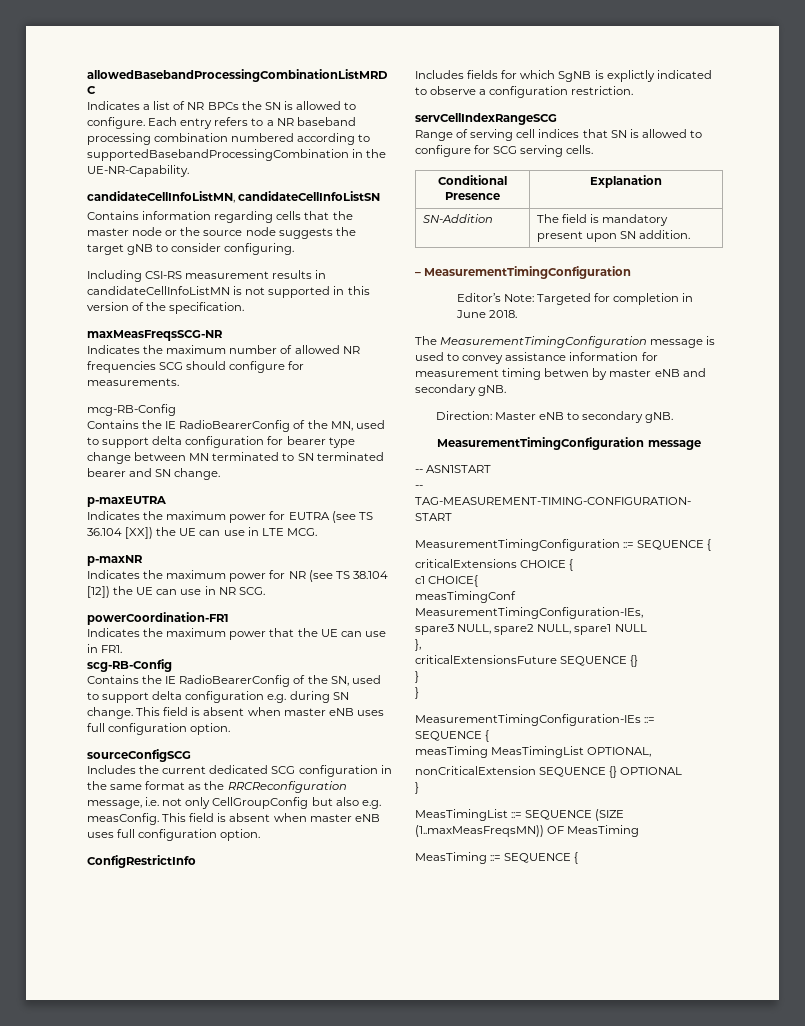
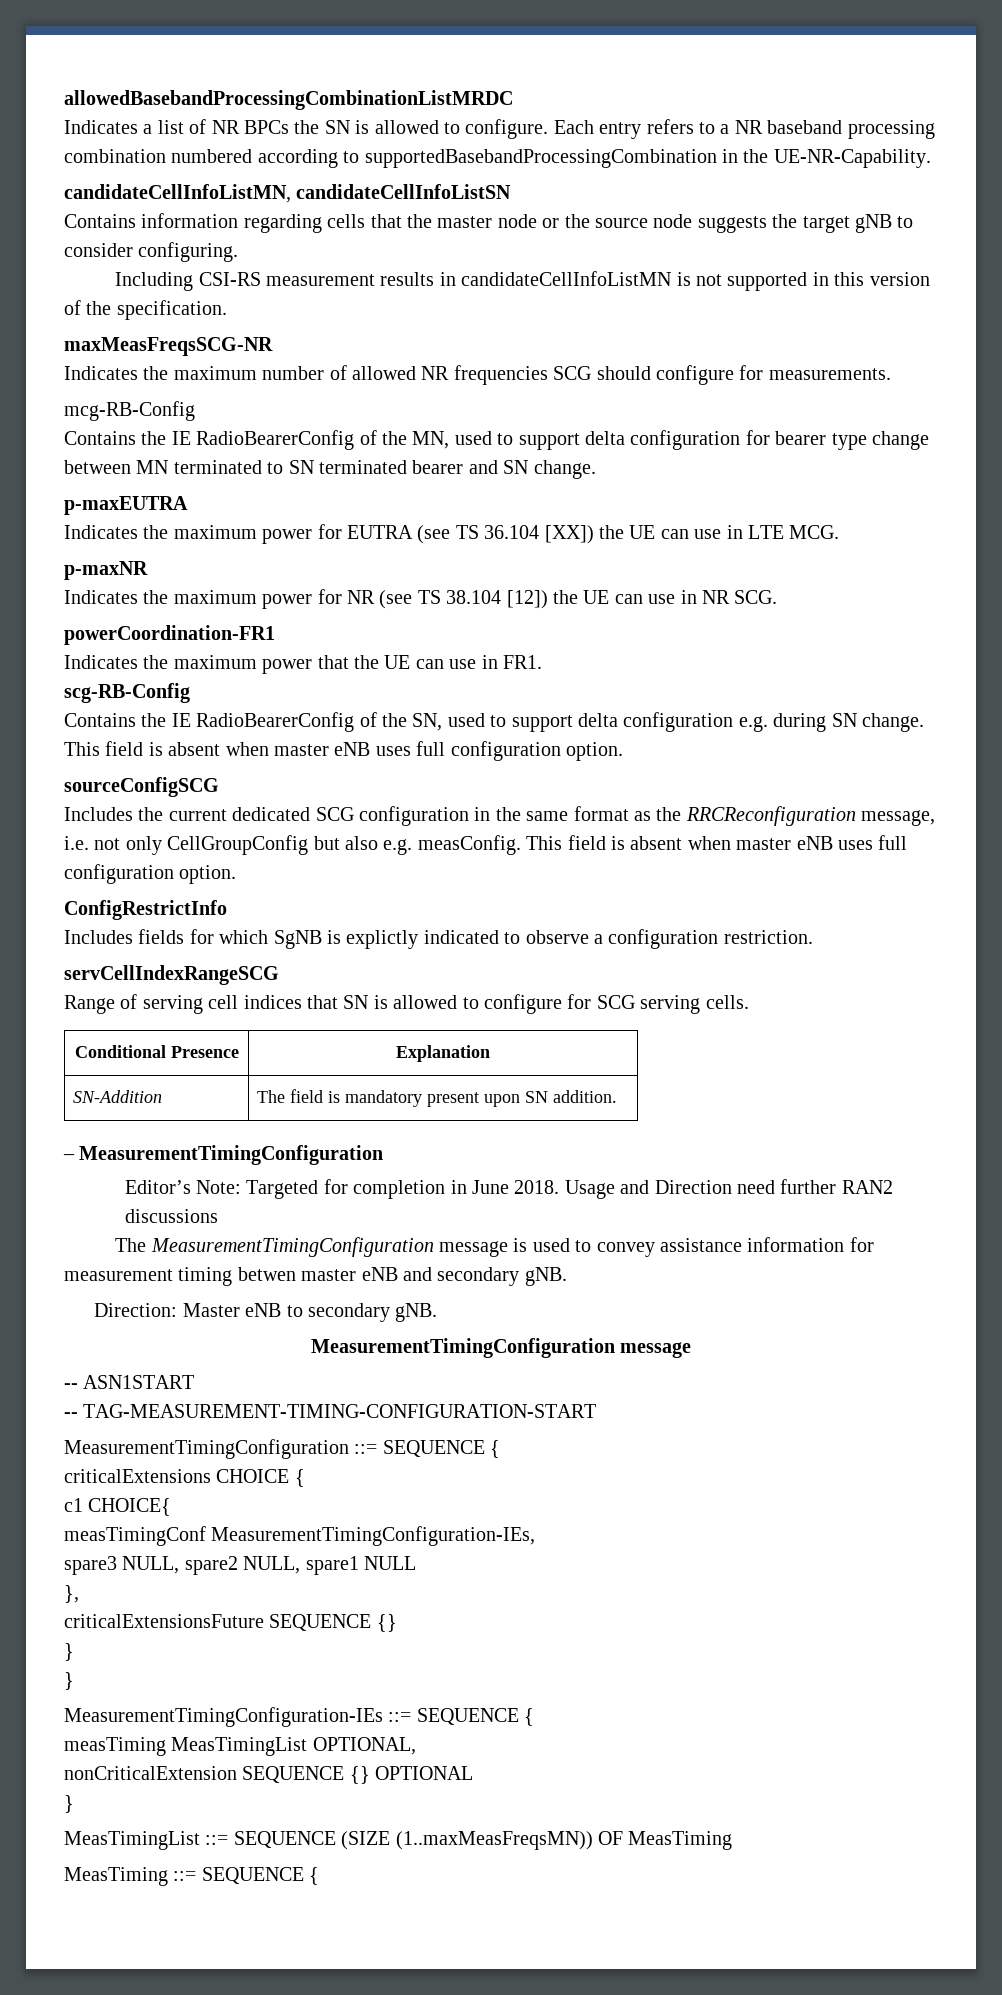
+ Usage and Direction need further RAN2 discussions
- The MeasurementTimingConfiguration message is used to convey assistance information for measurement timing betwen by master eNB and secondary gNB.
+ The MeasurementTimingConfiguration message is used to convey assistance information for measurement timing betwen master eNB and secondary gNB.

